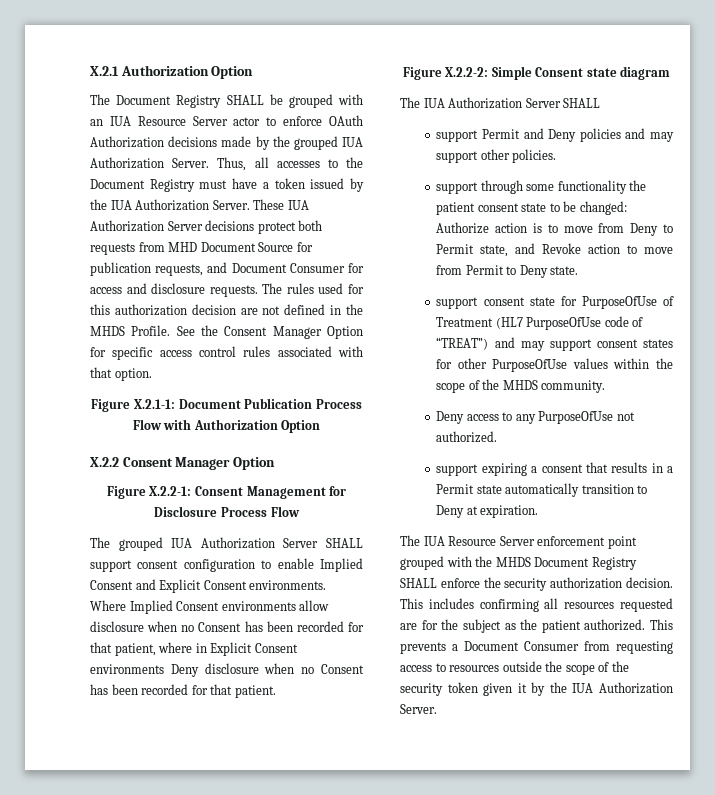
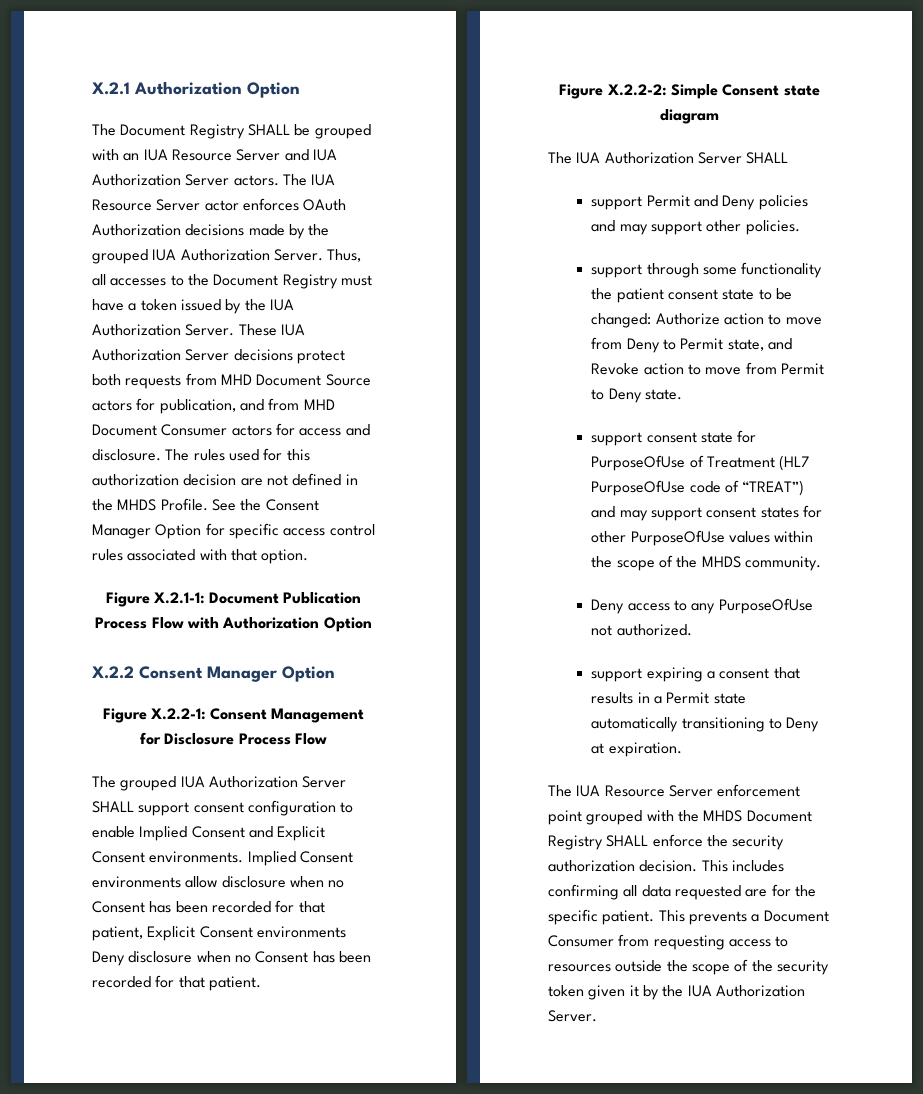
- The Document Registry SHALL be grouped with an IUA Resource Server actor to enforce OAuth Authorization decisions made by the grouped IUA Authorization Server.
+ The Document Registry SHALL be grouped with an IUA Resource Server and IUA Authorization Server actors. The IUA Resource Server actor enforces OAuth Authorization decisions made by the grouped IUA Authorization Server.
- These IUA Authorization Server decisions protect both requests from MHD Document Source for publication requests, and Document Consumer for access and disclosure requests.
+ These IUA Authorization Server decisions protect both requests from MHD Document Source actors for publication, and from MHD Document Consumer actors for access and disclosure.
- Where Implied Consent environments allow disclosure when no Consent has been recorded for that patient, where in Explicit Consent environments Deny disclosure when no Consent has been recorded for that patient.
+ Implied Consent environments allow disclosure when no Consent has been recorded for that patient, Explicit Consent environments Deny disclosure when no Consent has been recorded for that patient.
- support through some functionality the patient consent state to be changed: Authorize action is to move from Deny to Permit state, and Revoke action to move from Permit to Deny state.
+ support through some functionality the patient consent state to be changed: Authorize action to move from Deny to Permit state, and Revoke action to move from Permit to Deny state.
- support expiring a consent that results in a Permit state automatically transition to Deny at expiration.
+ support expiring a consent that results in a Permit state automatically transitioning to Deny at expiration.
- This includes confirming all resources requested are for the subject as the patient authorized.
+ This includes confirming all data requested are for the specific patient.

